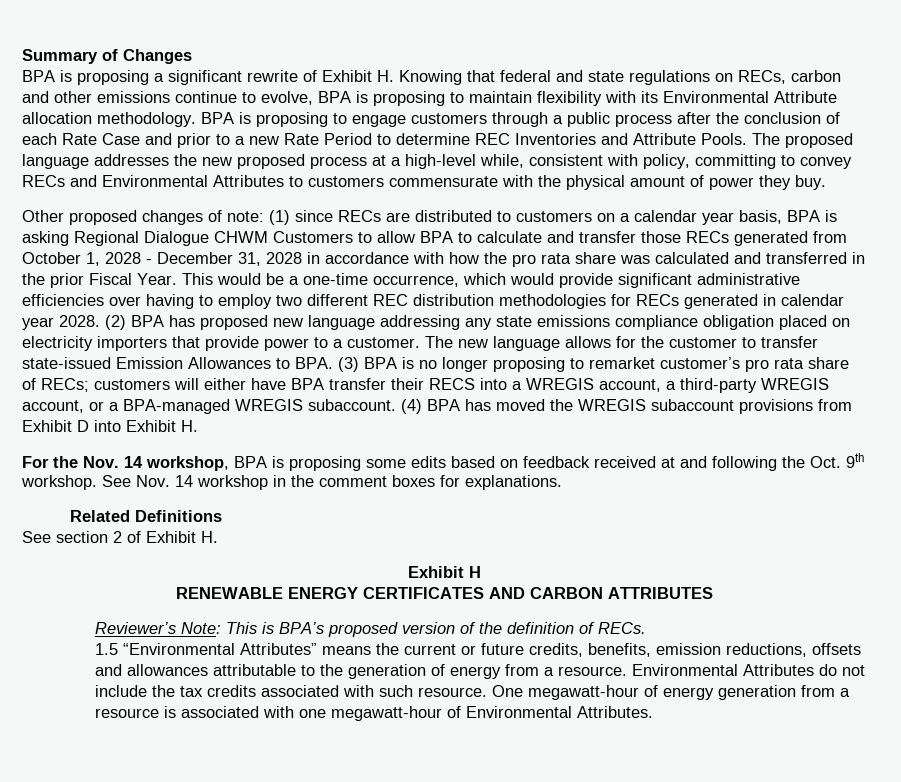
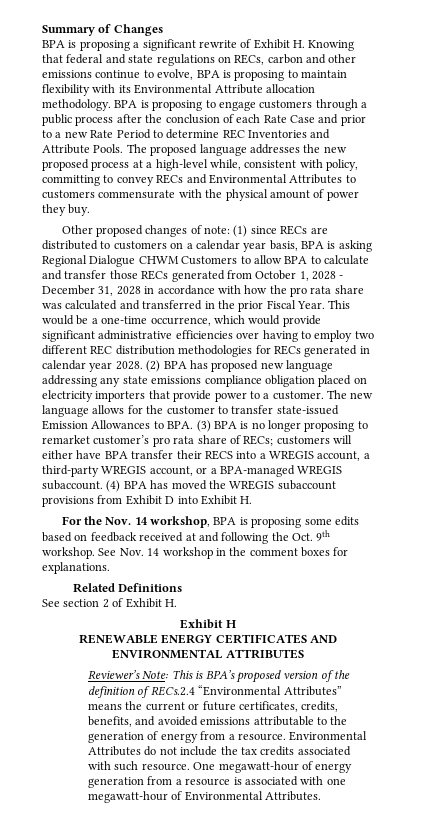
- RENEWABLE ENERGY CERTIFICATES AND CARBON ATTRIBUTES
+ RENEWABLE ENERGY CERTIFICATES AND ENVIRONMENTAL ATTRIBUTES
- Reviewer’s Note: This is BPA’s proposed version of the definition of RECs.
- 1.5 “Environmental Attributes” means the current or future credits, benefits, emission reductions, offsets and allowances attributable to the generation of energy from a resource.
+ Reviewer’s Note: This is BPA’s proposed version of the definition of RECs.2.4 “Environmental Attributes” means the current or future certificates, credits, benefits, and avoided emissions attributable to the generation of energy from a resource.

